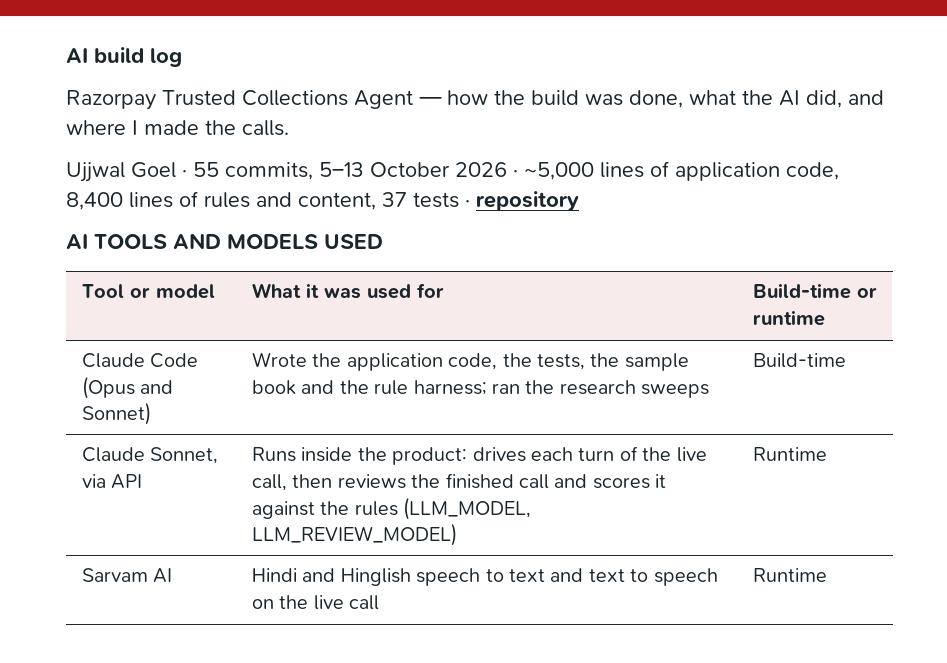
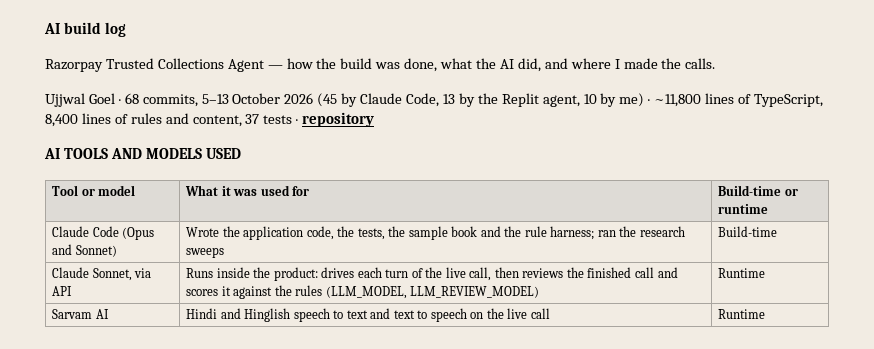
- Ujjwal Goel · 55 commits, 5–13 October 2026 · ~5,000 lines of application code, 8,400 lines of rules and content, 37 tests · repository
+ Ujjwal Goel · 68 commits, 5–13 October 2026 (45 by Claude Code, 13 by the Replit agent, 10 by me) · ~11,800 lines of TypeScript, 8,400 lines of rules and content, 37 tests · repository

